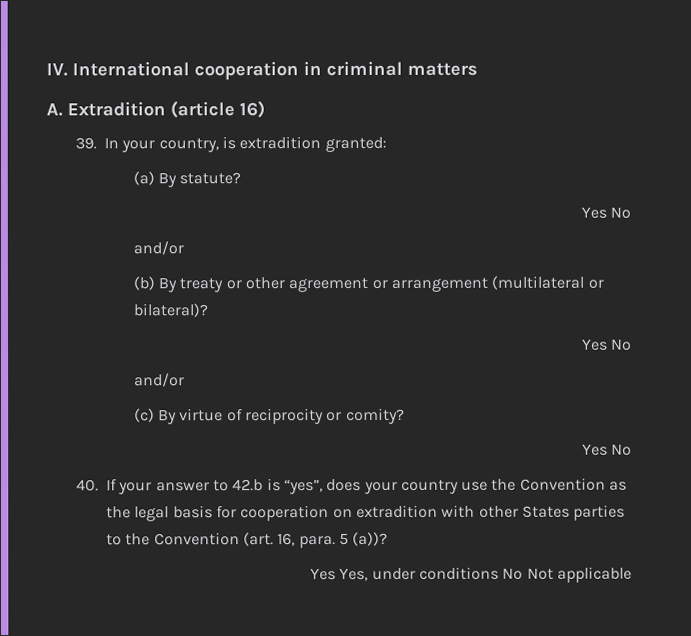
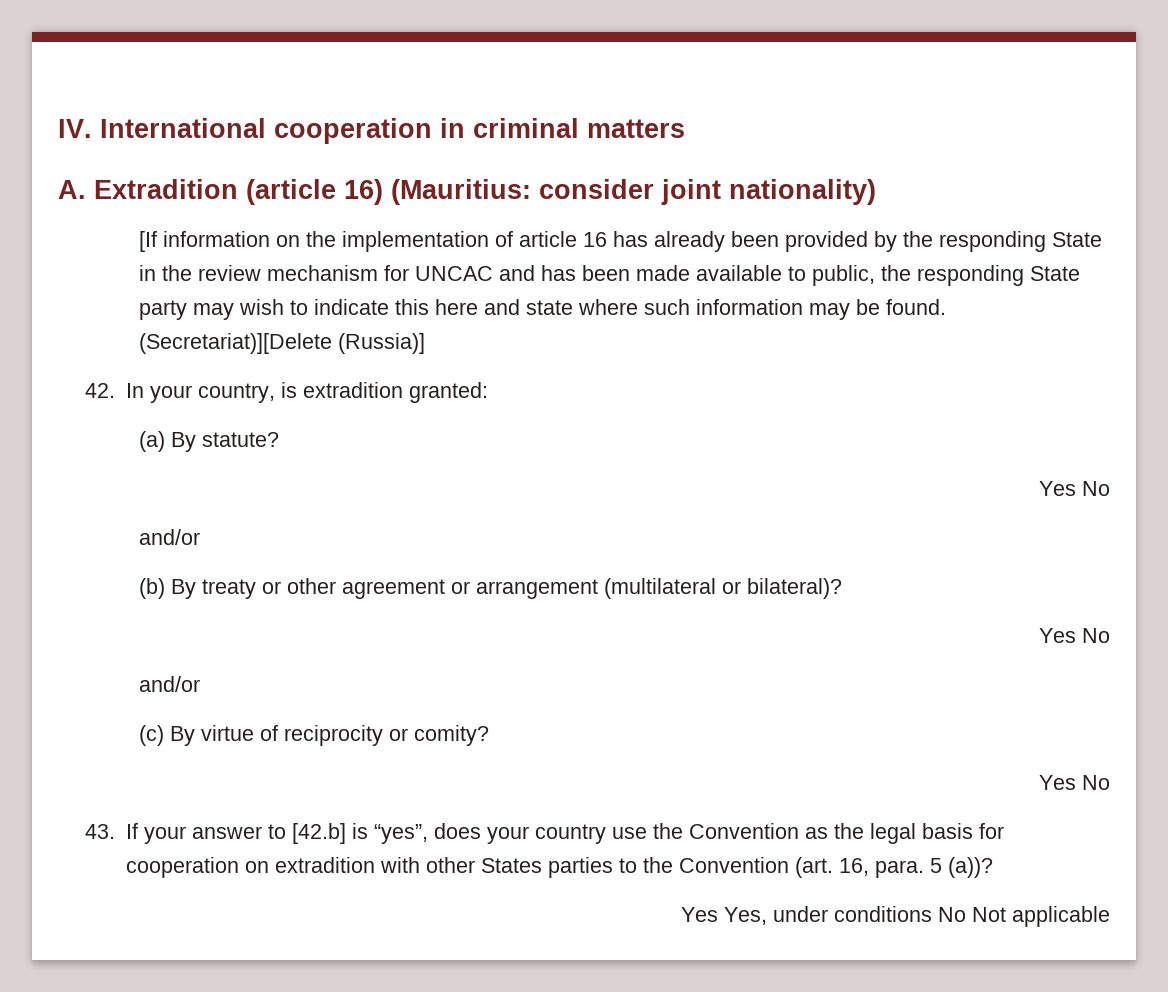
- A. Extradition (article 16)
- 39. In your country, is extradition granted:
+ A. Extradition (article 16) (Mauritius: consider joint nationality)
+ [If information on the implementation of article 16 has already been provided by the responding State in the review mechanism for UNCAC and has been made available to public, the responding State party may wish to indicate this here and state where such information may be found. (Secretariat)][Delete (Russia)]
+ 42. In your country, is extradition granted:
- 40. If your answer to 42.b is “yes”, does your country use the Convention as the legal basis for cooperation on extradition with other States parties to the Convention (art. 16, para. 5 (a))?
+ 43. If your answer to [42.b] is “yes”, does your country use the Convention as the legal basis for cooperation on extradition with other States parties to the Convention (art. 16, para. 5 (a))?

